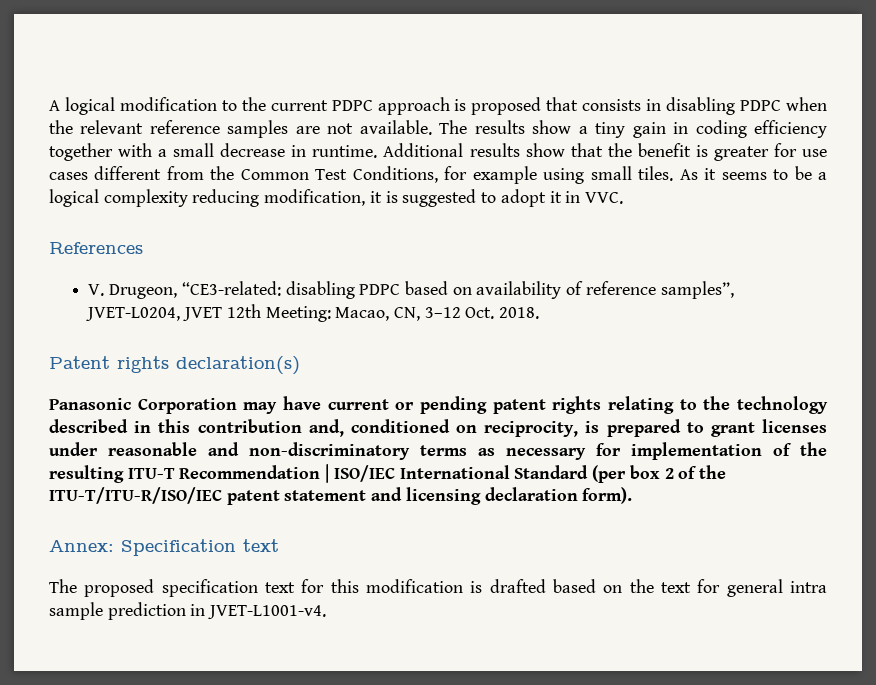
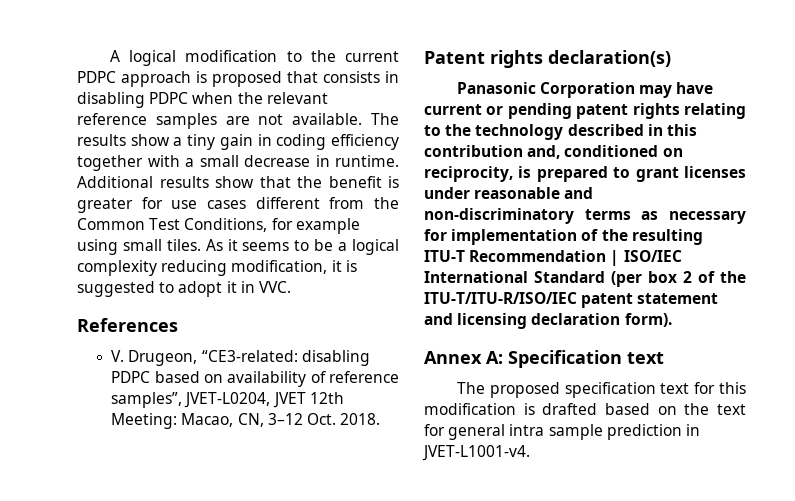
- Annex: Specification text
+ Annex A: Specification text

